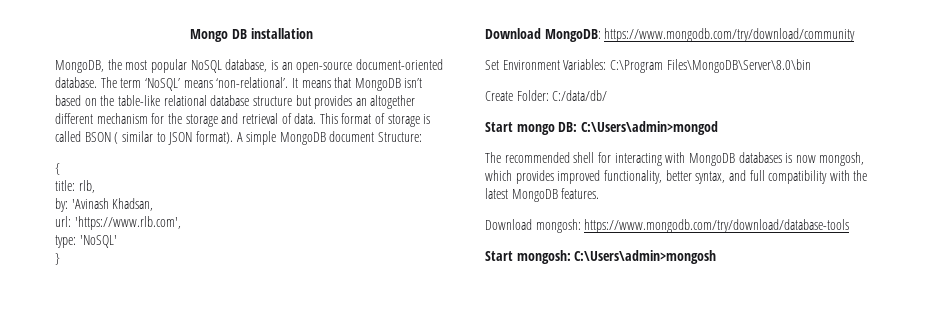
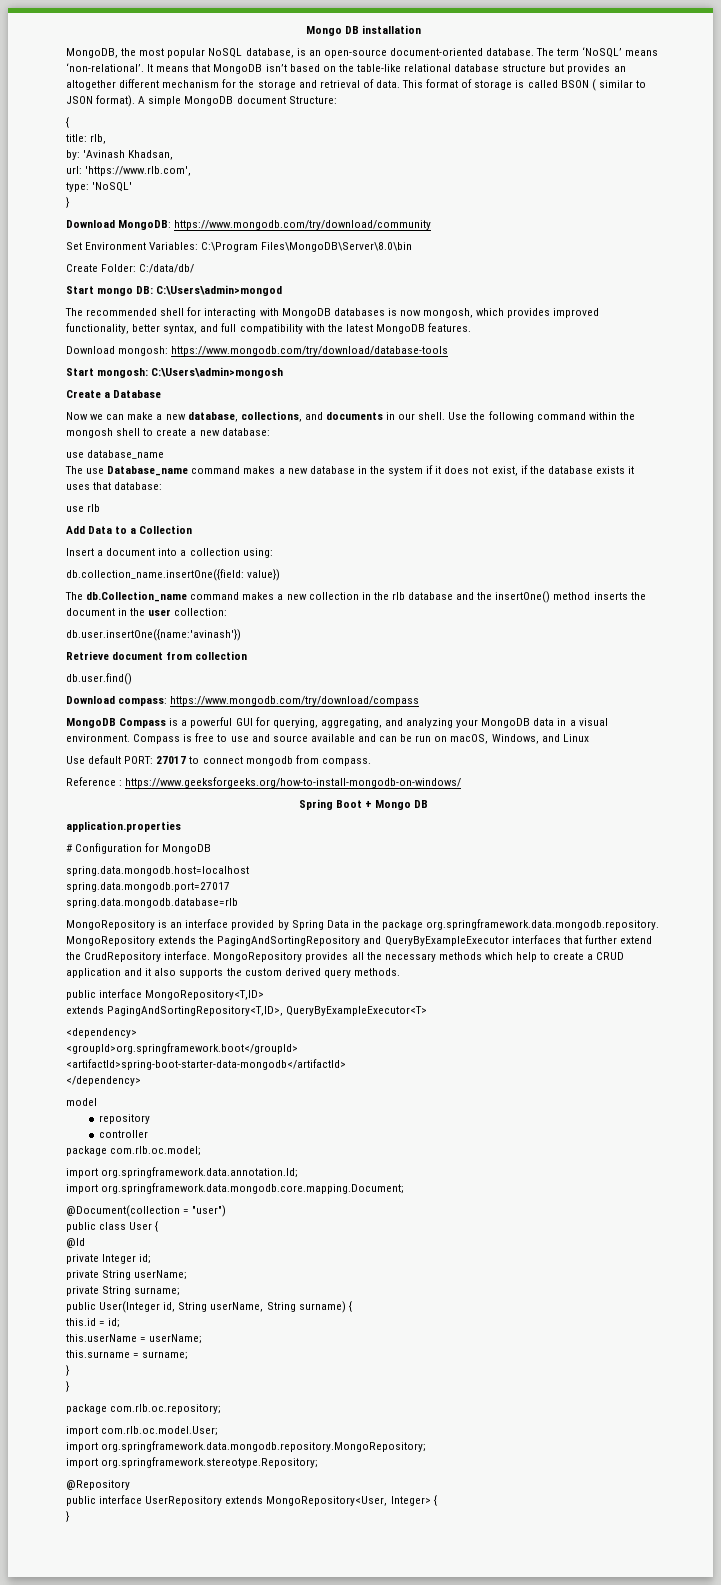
+ Create a Database
+ Now we can make a new database, collections, and documents in our shell. Use the following command within the mongosh shell to create a new database:
+ use database_name
+ The use Database_name command makes a new database in the system if it does not exist, if the database exists it uses that database:
+ use rlb
+ Add Data to a Collection
+ Insert a document into a collection using:
+ db.collection_name.insertOne({field: value})
+ The db.Collection_name command makes a new collection in the rlb database and the insertOne() method inserts the document in the user collection:
+ db.user.insertOne({name:'avinash'})
+ Retrieve document from collection
+ db.user.find()
+ Download compass: https://www.mongodb.com/try/download/compass
+ MongoDB Compass is a powerful GUI for querying, aggregating, and analyzing your MongoDB data in a visual environment. Compass is free to use and source available and can be run on macOS, Windows, and Linux
+ Use default PORT: 27017 to connect mongodb from compass.
+ Reference : https://www.geeksforgeeks.org/how-to-install-mongodb-on-windows/
+ Spring Boot + Mongo DB
+ application.properties
+ # Configuration for MongoDB
+ spring.data.mongodb.host=localhost
+ spring.data.mongodb.port=27017
+ spring.data.mongodb.database=rlb
+ MongoRepository is an interface provided by Spring Data in the package org.springframework.data.mongodb.repository. MongoRepository extends the PagingAndSortingRepository and QueryByExampleExecutor interfaces that further extend the CrudRepository interface. MongoRepository provides all the necessary methods which help to create a CRUD application and it also supports the custom derived query methods.
+ public interface MongoRepository<T,ID>
+ extends PagingAndSortingRepository<T,ID>, QueryByExampleExecutor<T>
+ <dependency>
+ <groupId>org.springframework.boot</groupId>
+ <artifactId>spring-boot-starter-data-mongodb</artifactId>
+ </dependency>
+ model
+ repository
+ controller
+ package com.rlb.oc.model;
+ import org.springframework.data.annotation.Id;
+ import org.springframework.data.mongodb.core.mapping.Document;
+ @Document(collection = "user")
+ public class User {
+ @Id
+ private Integer id;
+ private String userName;
+ private String surname;
+ public User(Integer id, String userName, String surname) {
+ this.id = id;
+ this.userName = userName;
+ this.surname = surname;
+ }
+ }
+ package com.rlb.oc.repository;
+ import com.rlb.oc.model.User;
+ import org.springframework.data.mongodb.repository.MongoRepository;
+ import org.springframework.stereotype.Repository;
+ @Repository
+ public interface UserRepository extends MongoRepository<User, Integer> {
+ }

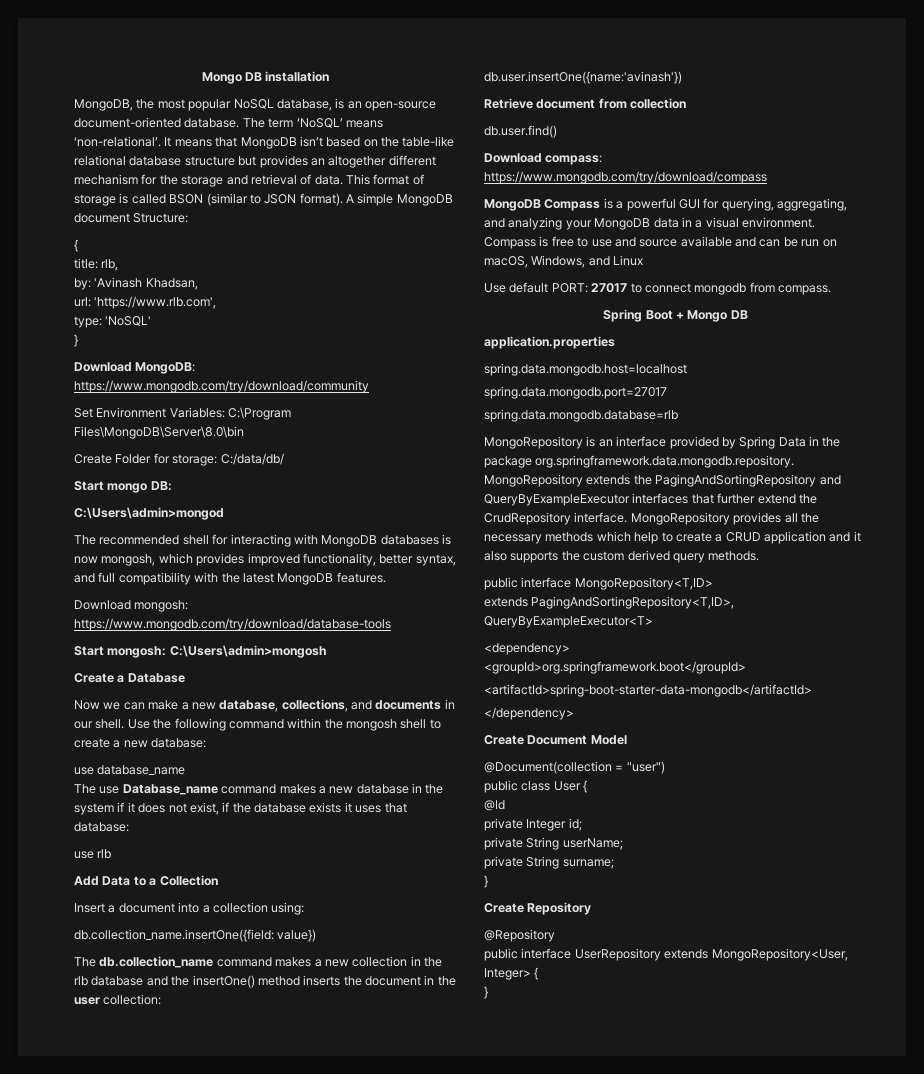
- This format of storage is called BSON ( similar to JSON format).
+ This format of storage is called BSON (similar to JSON format).
- Create Folder: C:/data/db/
+ Create Folder for storage: C:/data/db/
- Start mongo DB: C:\Users\admin>mongod
+ Start mongo DB:
+ C:\Users\admin>mongod
- The db.Collection_name command makes a new collection in the rlb database and the insertOne() method inserts the document in the user collection:
+ The db.collection_name command makes a new collection in the rlb database and the insertOne() method inserts the document in the user collection:
- Reference : https://www.geeksforgeeks.org/how-to-install-mongodb-on-windows/
- # Configuration for MongoDB
- model
- repository
- controller
- package com.rlb.oc.model;
- import org.springframework.data.annotation.Id;
- import org.springframework.data.mongodb.core.mapping.Document;
+ Create Document Model
  private String surname;
- public User(Integer id, String userName, String surname) {
- this.id = id;
- this.userName = userName;
- this.surname = surname;
  }
- }
- package com.rlb.oc.repository;
- import com.rlb.oc.model.User;
- import org.springframework.data.mongodb.repository.MongoRepository;
- import org.springframework.stereotype.Repository;
+ Create Repository

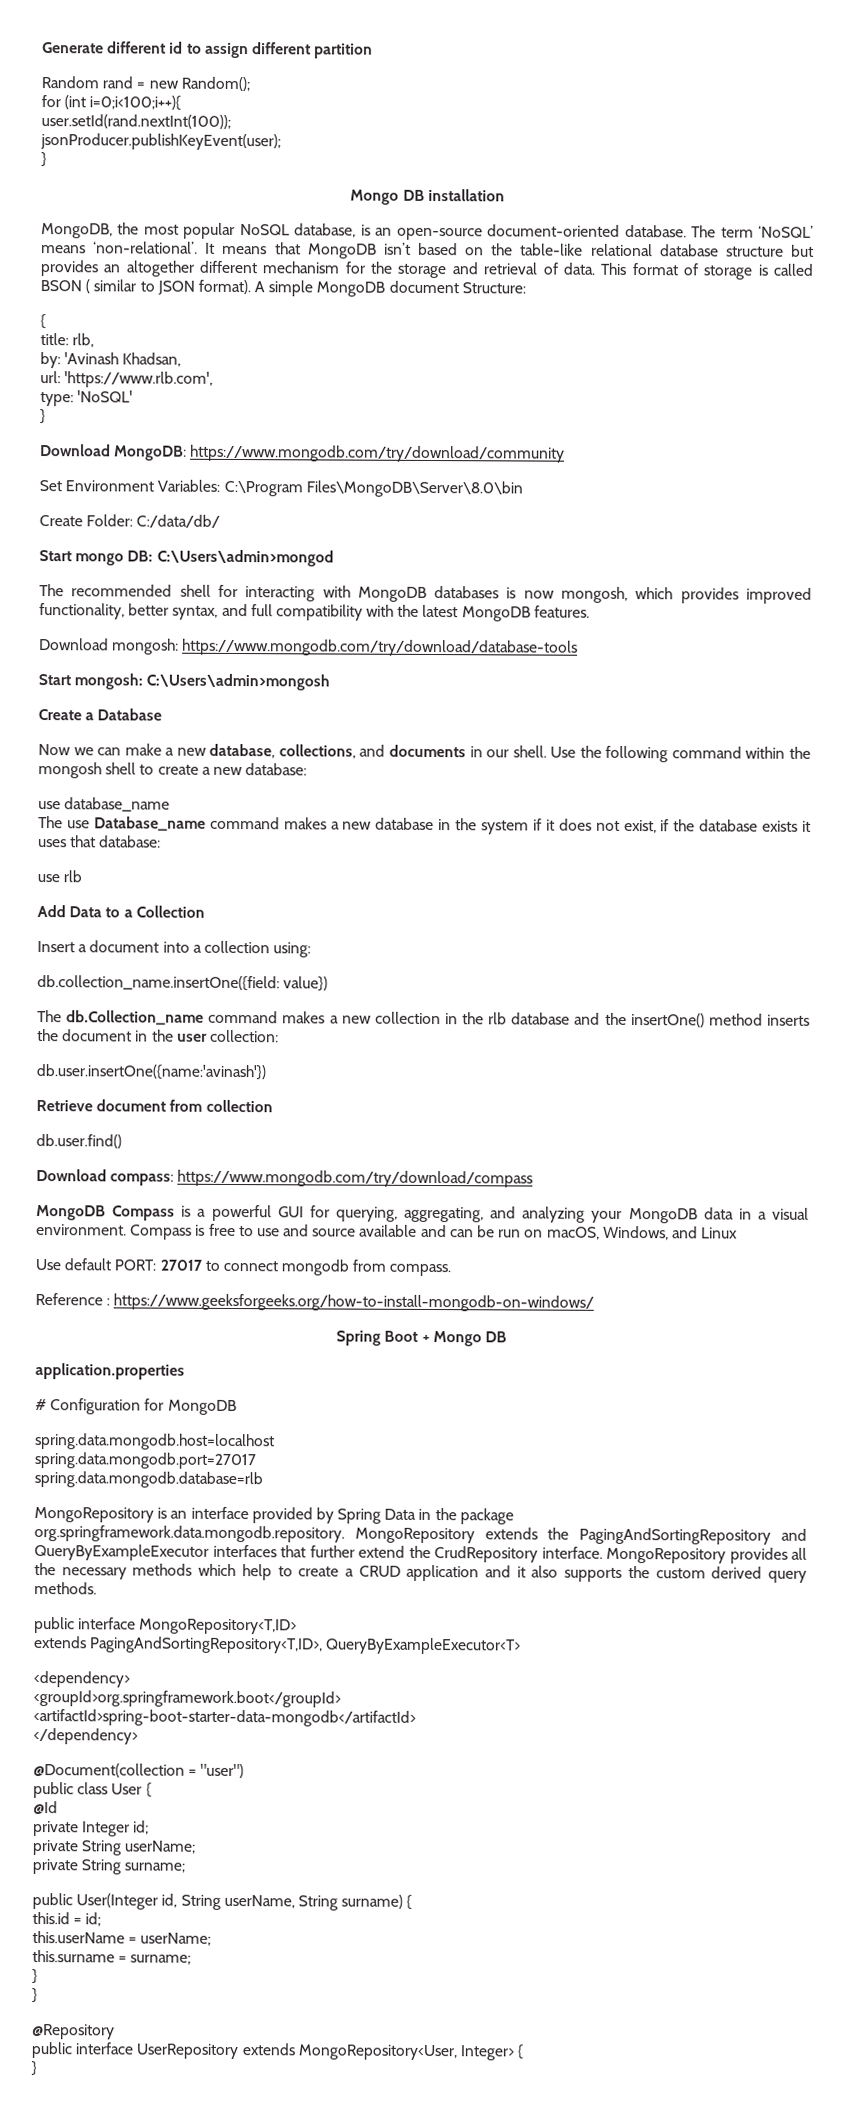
+ Generate different id to assign different partition
+ Random rand = new Random();
+ for (int i=0;i<100;i++){
+ user.setId(rand.nextInt(100));
+ jsonProducer.publishKeyEvent(user);
+ }
- This format of storage is called BSON (similar to JSON format).
+ This format of storage is called BSON ( similar to JSON format).
- Create Folder for storage: C:/data/db/
+ Create Folder: C:/data/db/
- Start mongo DB:
- C:\Users\admin>mongod
+ Start mongo DB: C:\Users\admin>mongod
- The db.collection_name command makes a new collection in the rlb database and the insertOne() method inserts the document in the user collection:
+ The db.Collection_name command makes a new collection in the rlb database and the insertOne() method inserts the document in the user collection:
+ Reference : https://www.geeksforgeeks.org/how-to-install-mongodb-on-windows/
+ # Configuration for MongoDB
- Create Document Model
  private String surname;
+ public User(Integer id, String userName, String surname) {
+ this.id = id;
+ this.userName = userName;
+ this.surname = surname;
  }
- Create Repository
+ }

